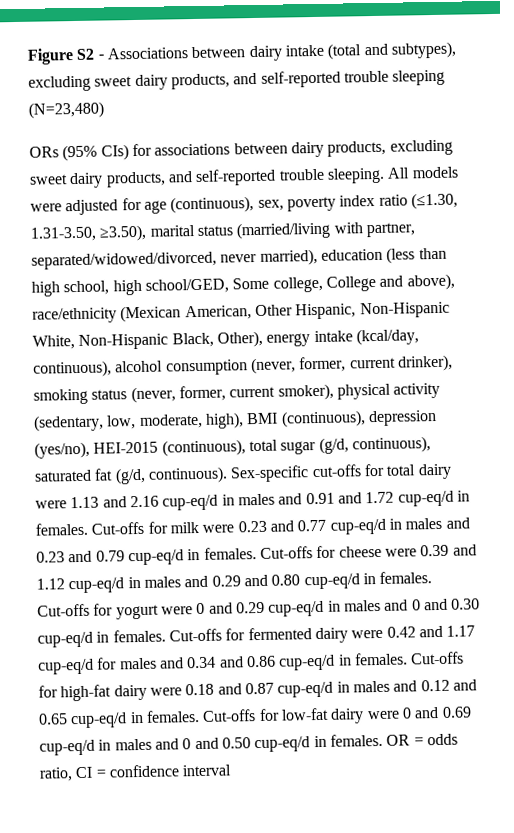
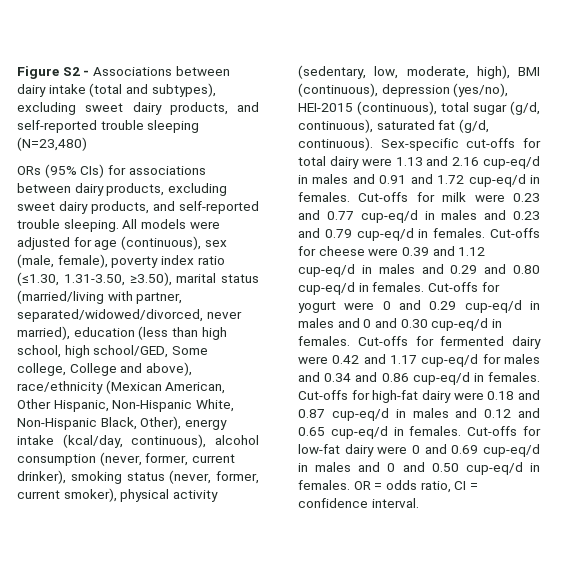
- All models were adjusted for age (continuous), sex, poverty index ratio (≤1.30, 1.31-3.50, ≥3.50), marital status (married/living with partner, separated/widowed/divorced, never married), education (less than high school, high school/GED, Some college, College and above), race/ethnicity (Mexican American, Other Hispanic, Non-Hispanic White, Non-Hispanic Black, Other), energy intake (kcal/day, continuous), alcohol consumption (never, former, current drinker), smoking status (never, former, current smoker), physical activity (sedentary, low, moderate, high), BMI (continuous), depression (yes/no), HEI-2015 (continuous), total sugar (g/d, continuous), saturated fat (g/d, continuous).
+ All models were adjusted for age (continuous), sex (male, female), poverty index ratio (≤1.30, 1.31-3.50, ≥3.50), marital status (married/living with partner, separated/widowed/divorced, never married), education (less than high school, high school/GED, Some college, College and above), race/ethnicity (Mexican American, Other Hispanic, Non-Hispanic White, Non-Hispanic Black, Other), energy intake (kcal/day, continuous), alcohol consumption (never, former, current drinker), smoking status (never, former, current smoker), physical activity (sedentary, low, moderate, high), BMI (continuous), depression (yes/no), HEI-2015 (continuous), total sugar (g/d, continuous), saturated fat (g/d, continuous).
- OR = odds ratio, CI = confidence interval
+ OR = odds ratio, CI = confidence interval.

